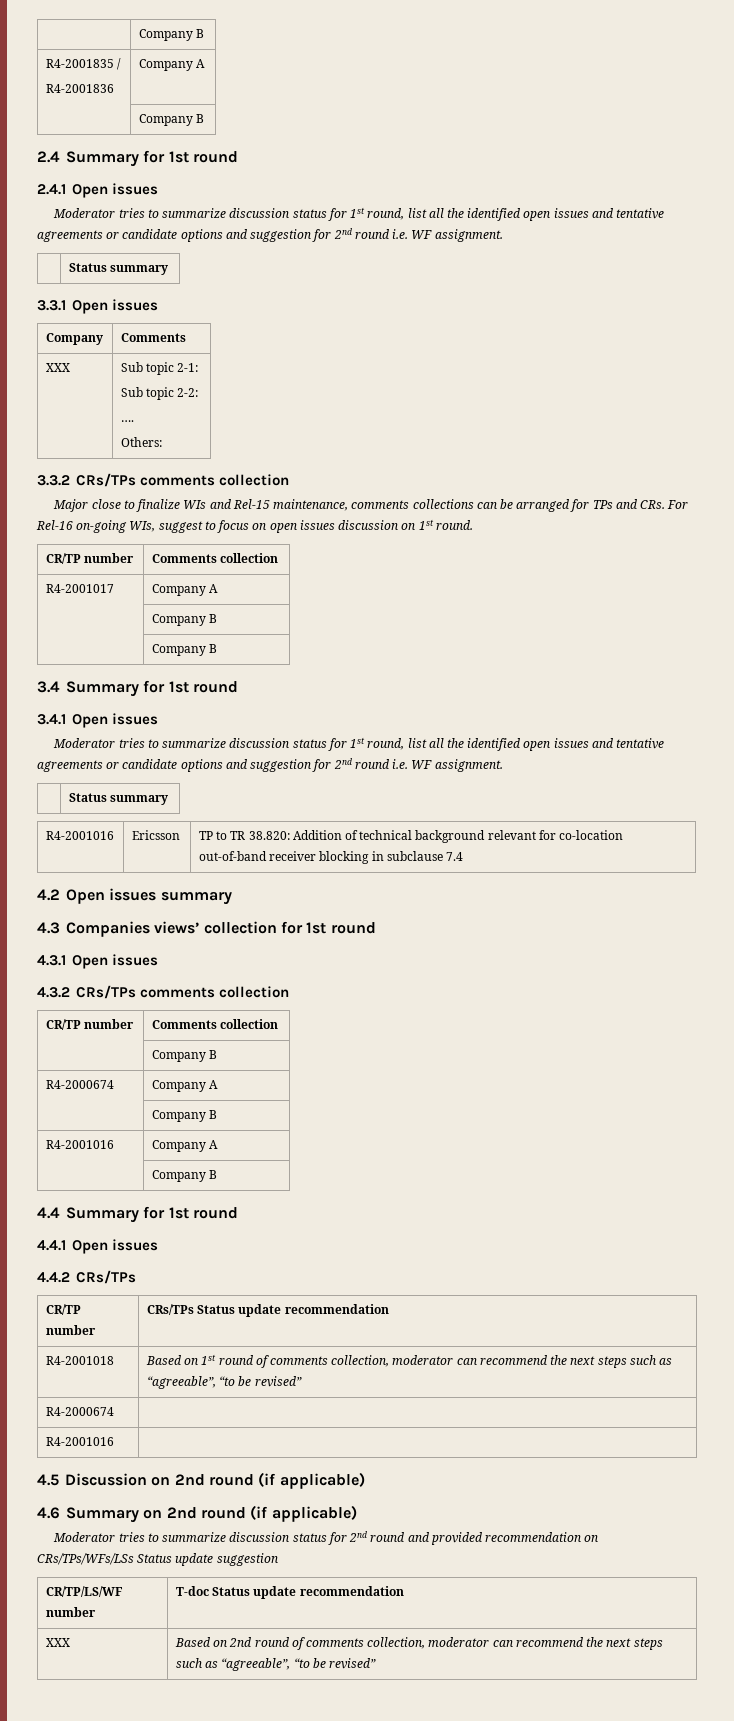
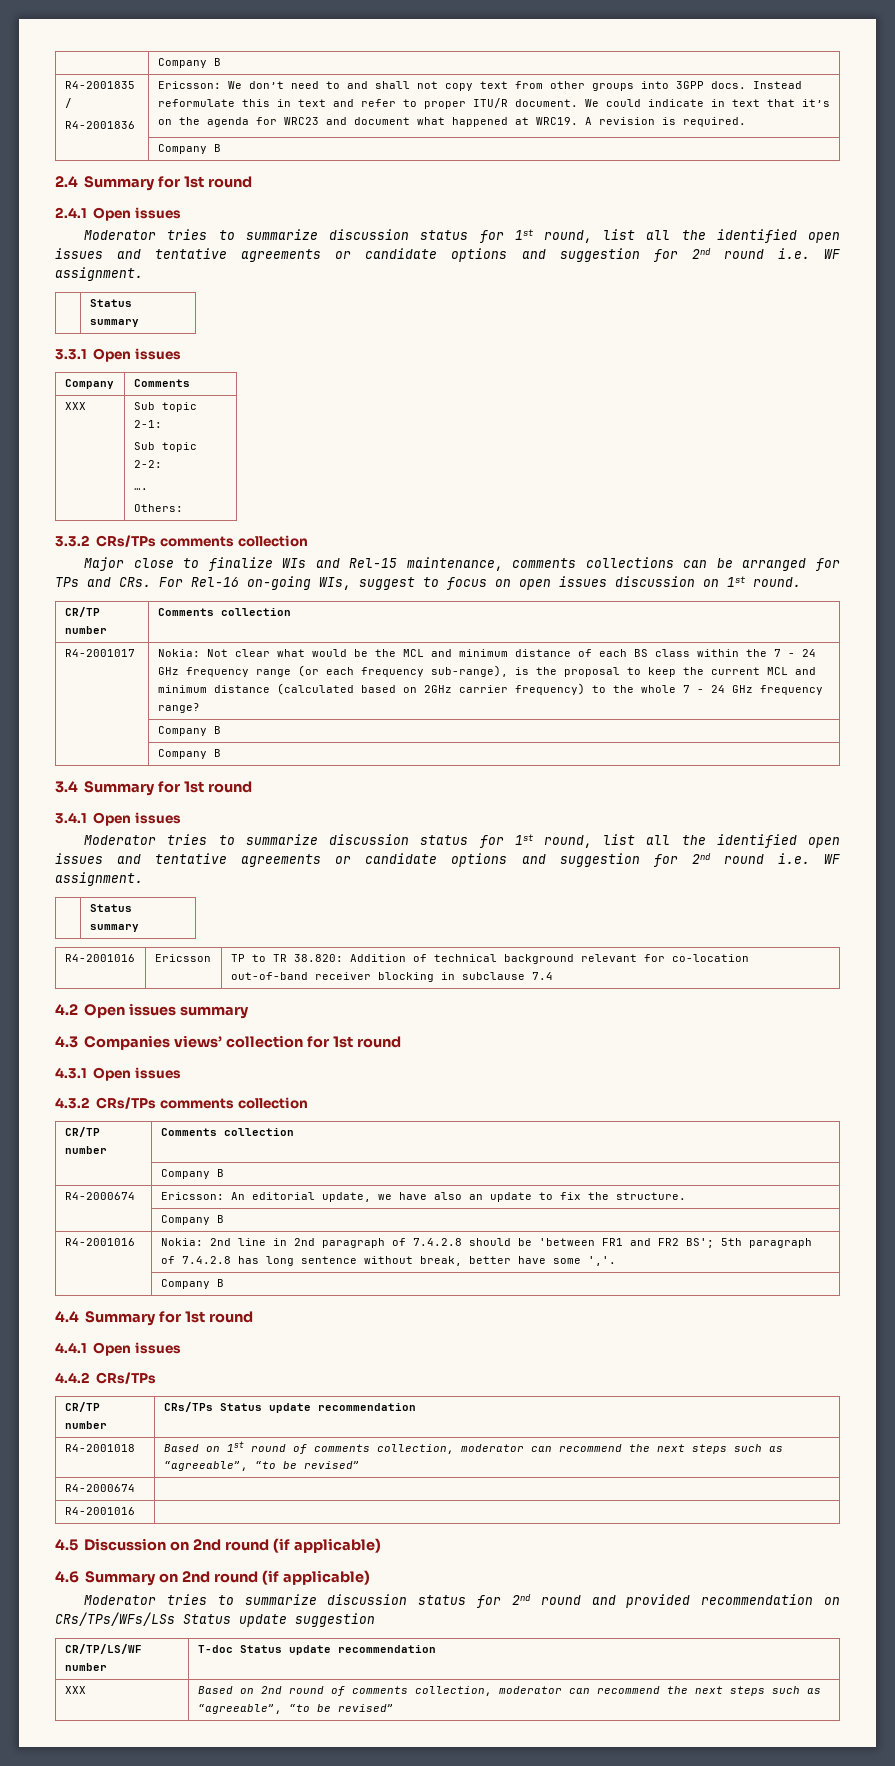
- R4-2001836 | Company A
+ R4-2001836 | Ericsson: We don’t need to and shall not copy text from other groups into 3GPP docs. Instead reformulate this in text and refer to proper ITU/R document. We could indicate in text that it’s on the agenda for WRC23 and document what happened at WRC19. A revision is required.
- R4-2001017 | Company A
+ R4-2001017 | Nokia: Not clear what would be the MCL and minimum distance of each BS class within the 7 - 24 GHz frequency range (or each frequency sub-range), is the proposal to keep the current MCL and minimum distance (calculated based on 2GHz carrier frequency) to the whole 7 - 24 GHz frequency range?
- R4-2000674 | Company A
+ R4-2000674 | Ericsson: An editorial update, we have also an update to fix the structure.
  | Company B
- R4-2001016 | Company A
+ R4-2001016 | Nokia: 2nd line in 2nd paragraph of 7.4.2.8 should be 'between FR1 and FR2 BS'; 5th paragraph of 7.4.2.8 has long sentence without break, better have some ','.

